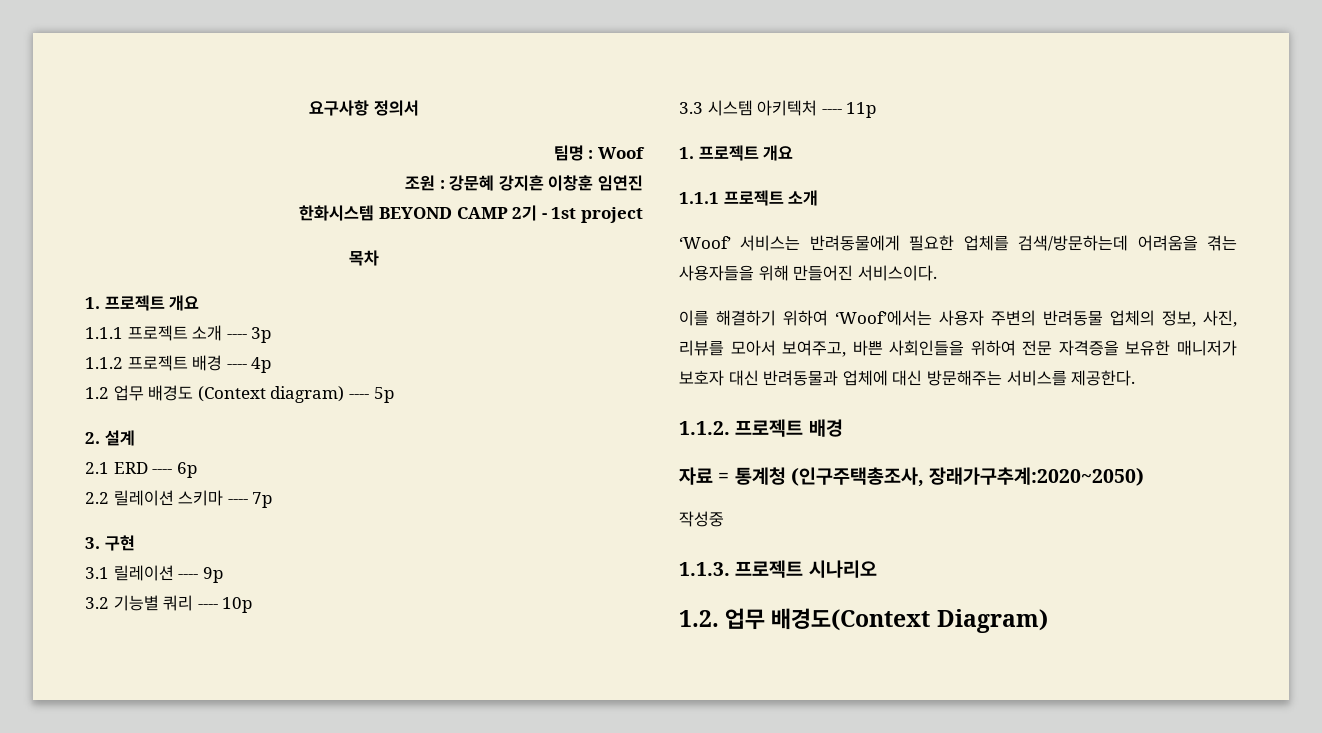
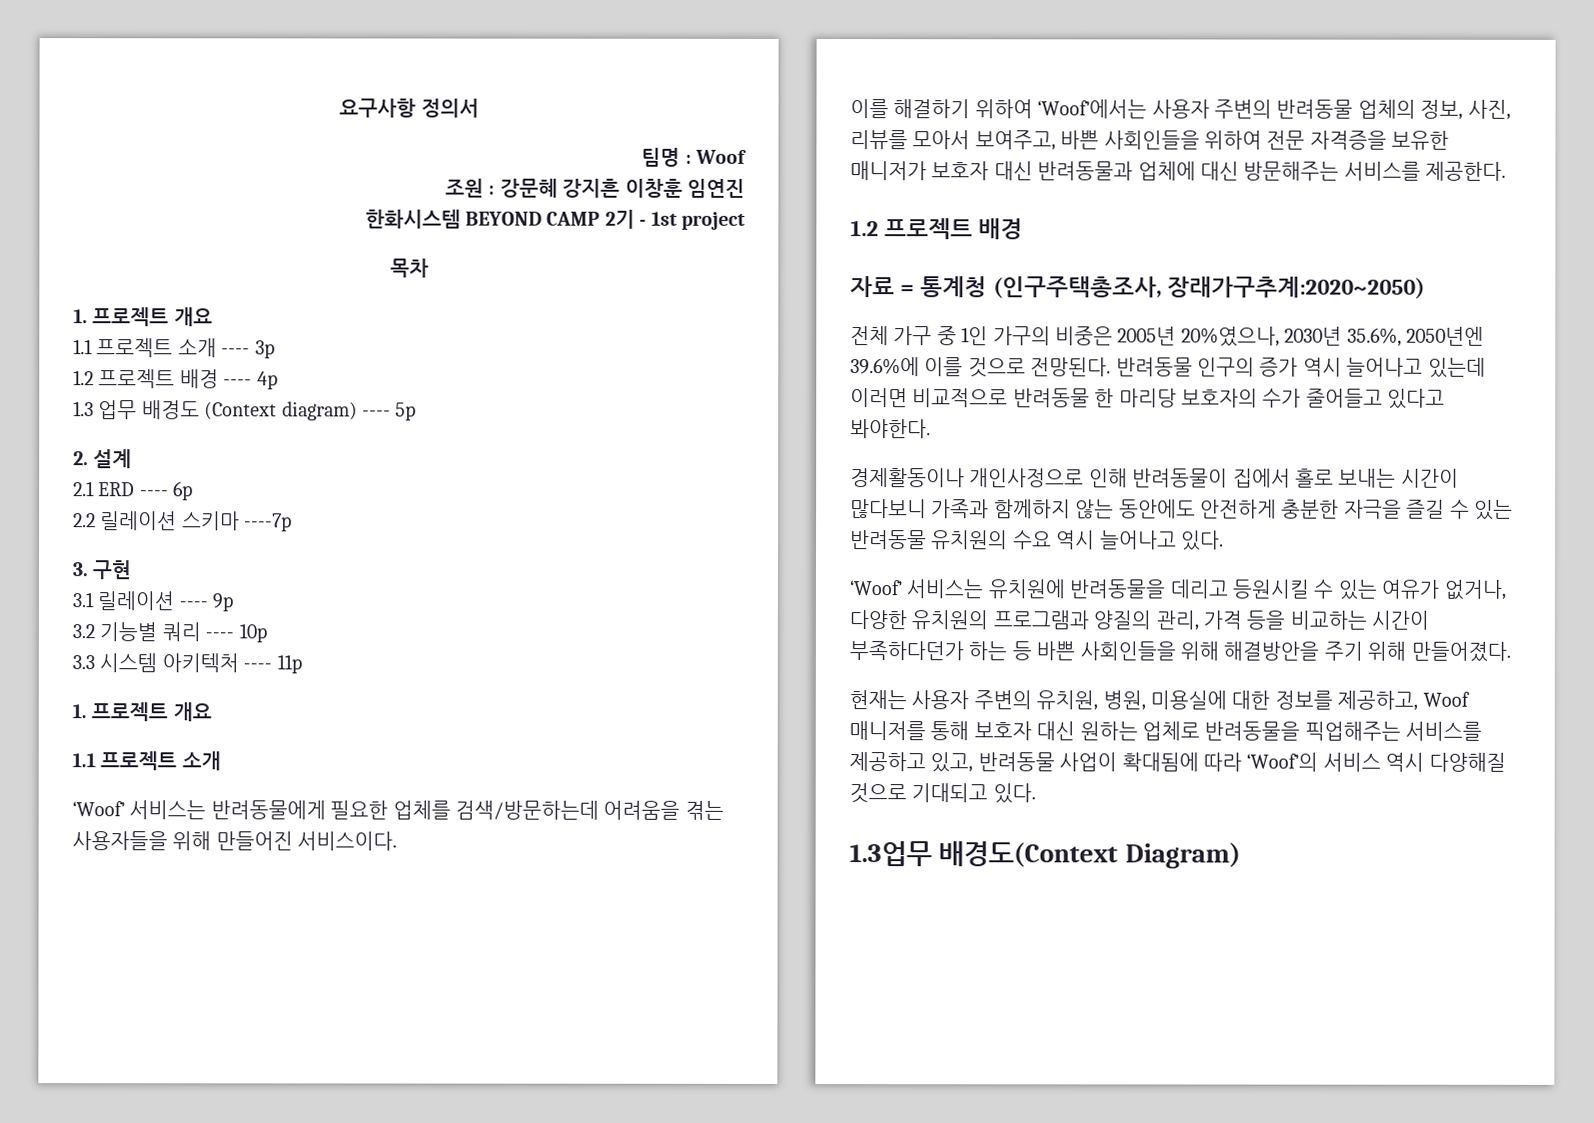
- 1.1.1 프로젝트 소개 ---- 3p
+ 1.1 프로젝트 소개 ---- 3p
- 1.1.2 프로젝트 배경 ---- 4p
+ 1.2 프로젝트 배경 ---- 4p
- 1.2 업무 배경도 (Context diagram) ---- 5p
+ 1.3 업무 배경도 (Context diagram) ---- 5p
- 2.2 릴레이션 스키마 ---- 7p
+ 2.2 릴레이션 스키마 ----7p
  3.3 시스템 아키텍처 ---- 11p
  1. 프로젝트 개요
- 1.1.1 프로젝트 소개
+ 1.1 프로젝트 소개
  이를 해결하기 위하여 ‘Woof’에서는 사용자 주변의 반려동물 업체의 정보, 사진, 리뷰를 모아서 보여주고, 바쁜 사회인들을 위하여 전문 자격증을 보유한 매니저가 보호자 대신 반려동물과 업체에 대신 방문해주는 서비스를 제공한다.
- 1.1.2. 프로젝트 배경
+ 1.2 프로젝트 배경
- 작성중
- 1.1.3. 프로젝트 시나리오
- 1.2. 업무 배경도(Context Diagram)
+ 전체 가구 중 1인 가구의 비중은 2005년 20%였으나, 2030년 35.6%, 2050년엔 39.6%에 이를 것으로 전망된다. 반려동물 인구의 증가 역시 늘어나고 있는데 이러면 비교적으로 반려동물 한 마리당 보호자의 수가 줄어들고 있다고 봐야한다.
+ 경제활동이나 개인사정으로 인해 반려동물이 집에서 홀로 보내는 시간이 많다보니 가족과 함께하지 않는 동안에도 안전하게 충분한 자극을 즐길 수 있는 반려동물 유치원의 수요 역시 늘어나고 있다.
+ ‘Woof’ 서비스는 유치원에 반려동물을 데리고 등원시킬 수 있는 여유가 없거나, 다양한 유치원의 프로그램과 양질의 관리, 가격 등을 비교하는 시간이 부족하다던가 하는 등 바쁜 사회인들을 위해 해결방안을 주기 위해 만들어졌다.
+ 현재는 사용자 주변의 유치원, 병원, 미용실에 대한 정보를 제공하고, Woof 매니저를 통해 보호자 대신 원하는 업체로 반려동물을 픽업해주는 서비스를 제공하고 있고, 반려동물 사업이 확대됨에 따라 ‘Woof’의 서비스 역시 다양해질 것으로 기대되고 있다.
+ 1.3업무 배경도(Context Diagram)

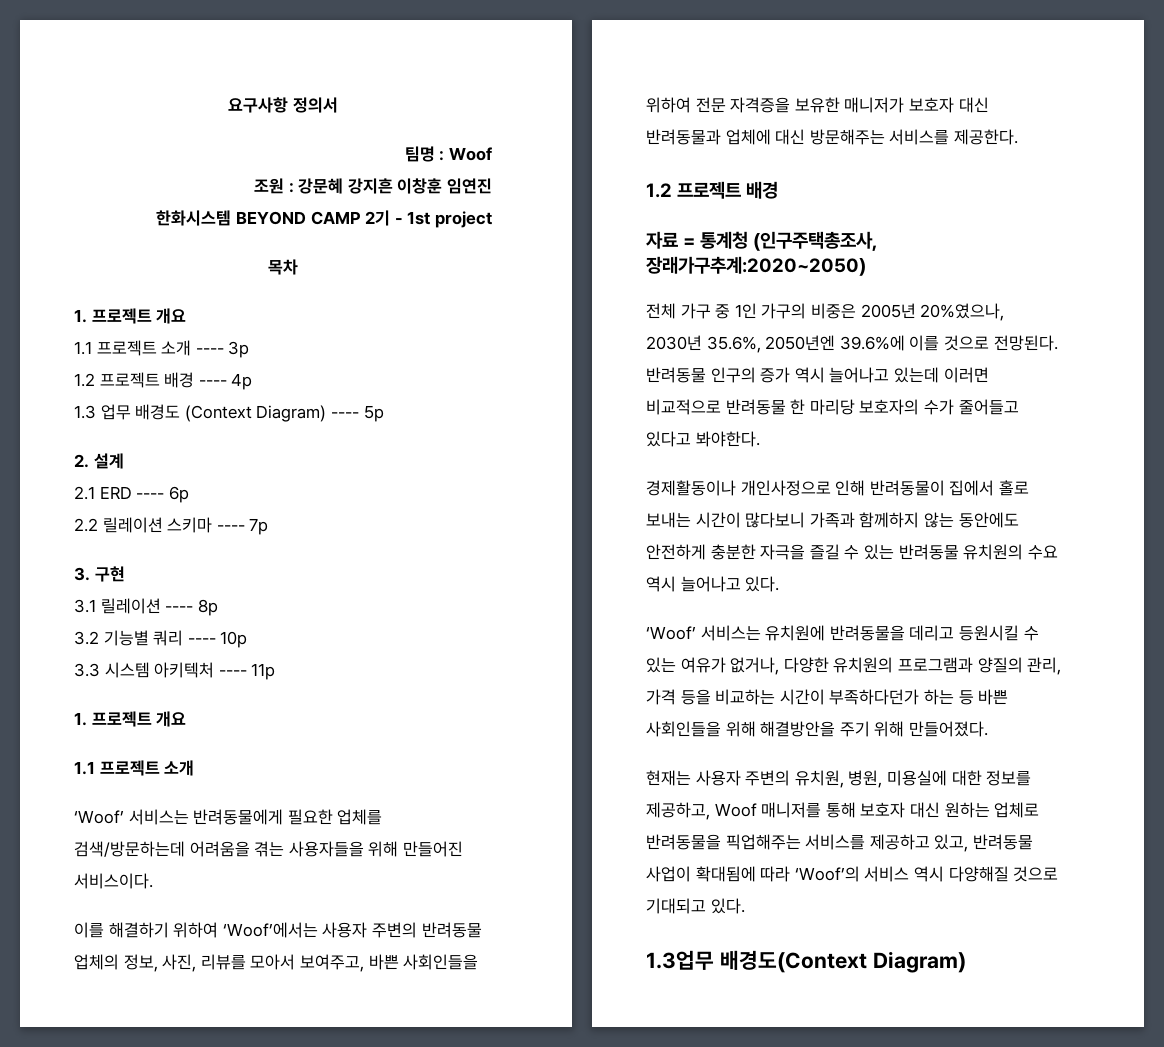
- 1.3 업무 배경도 (Context diagram) ---- 5p
+ 1.3 업무 배경도 (Context Diagram) ---- 5p
- 2.2 릴레이션 스키마 ----7p
+ 2.2 릴레이션 스키마 ---- 7p
- 3.1 릴레이션 ---- 9p
+ 3.1 릴레이션 ---- 8p

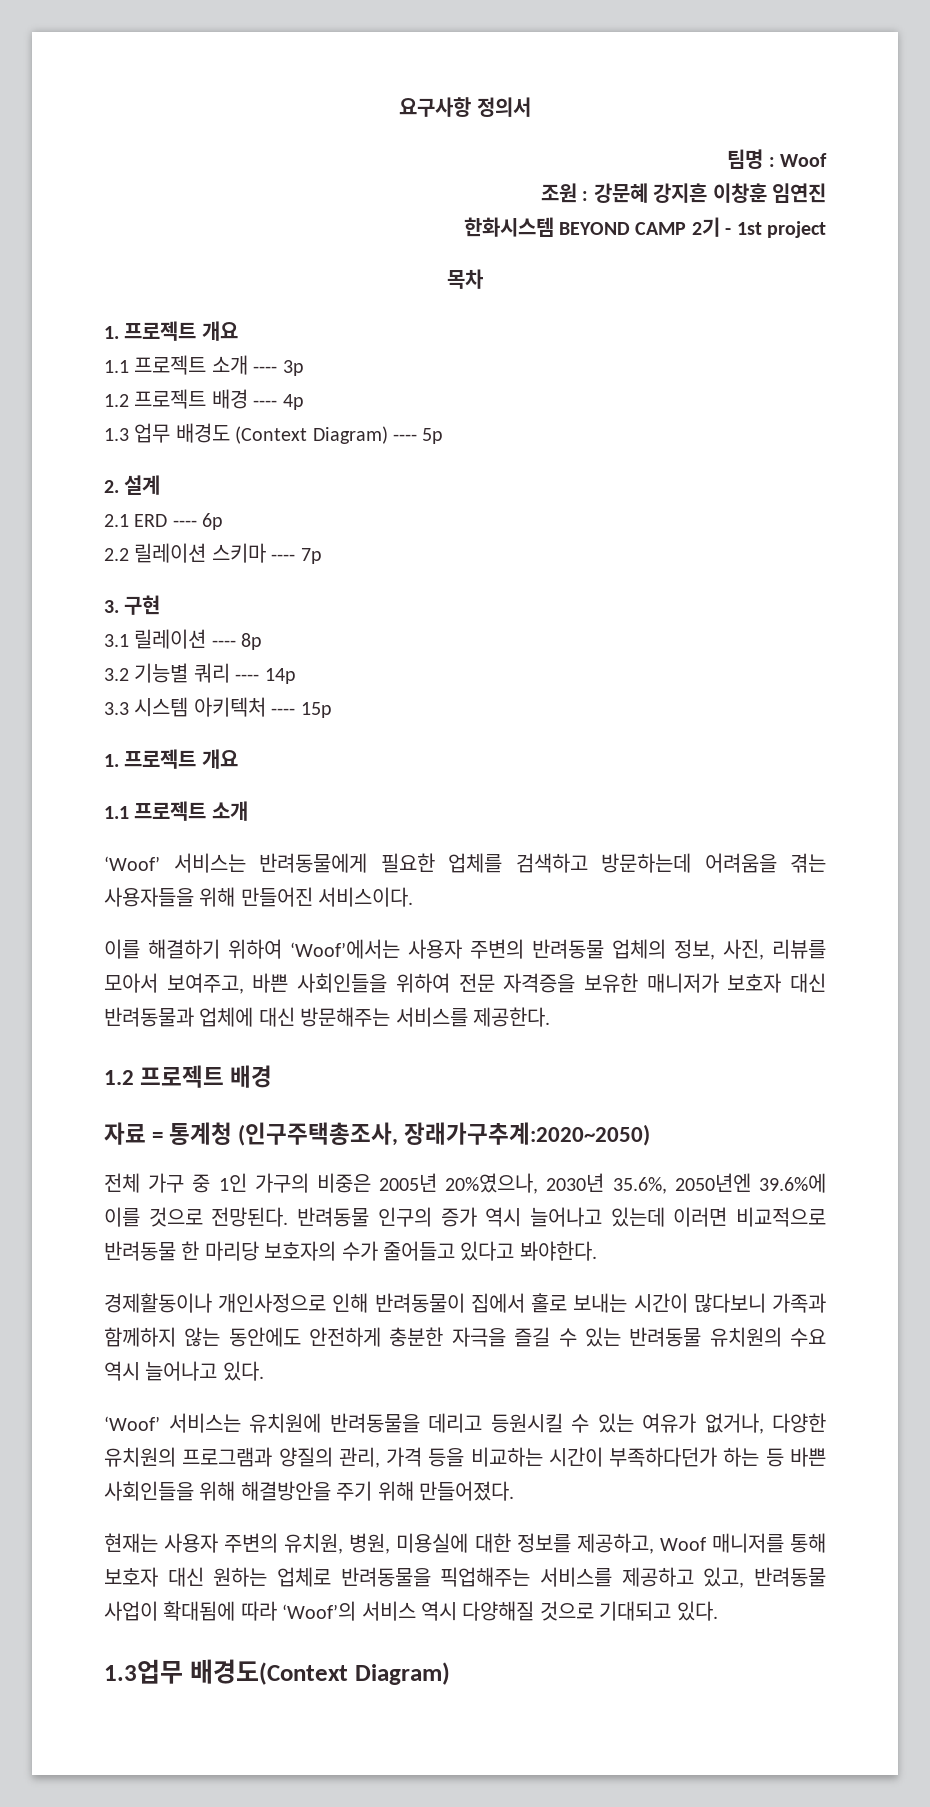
- 3.2 기능별 쿼리 ---- 10p
+ 3.2 기능별 쿼리 ---- 14p
- 3.3 시스템 아키텍처 ---- 11p
+ 3.3 시스템 아키텍처 ---- 15p
- ‘Woof’ 서비스는 반려동물에게 필요한 업체를 검색/방문하는데 어려움을 겪는 사용자들을 위해 만들어진 서비스이다.
+ ‘Woof’ 서비스는 반려동물에게 필요한 업체를 검색하고 방문하는데 어려움을 겪는 사용자들을 위해 만들어진 서비스이다.

